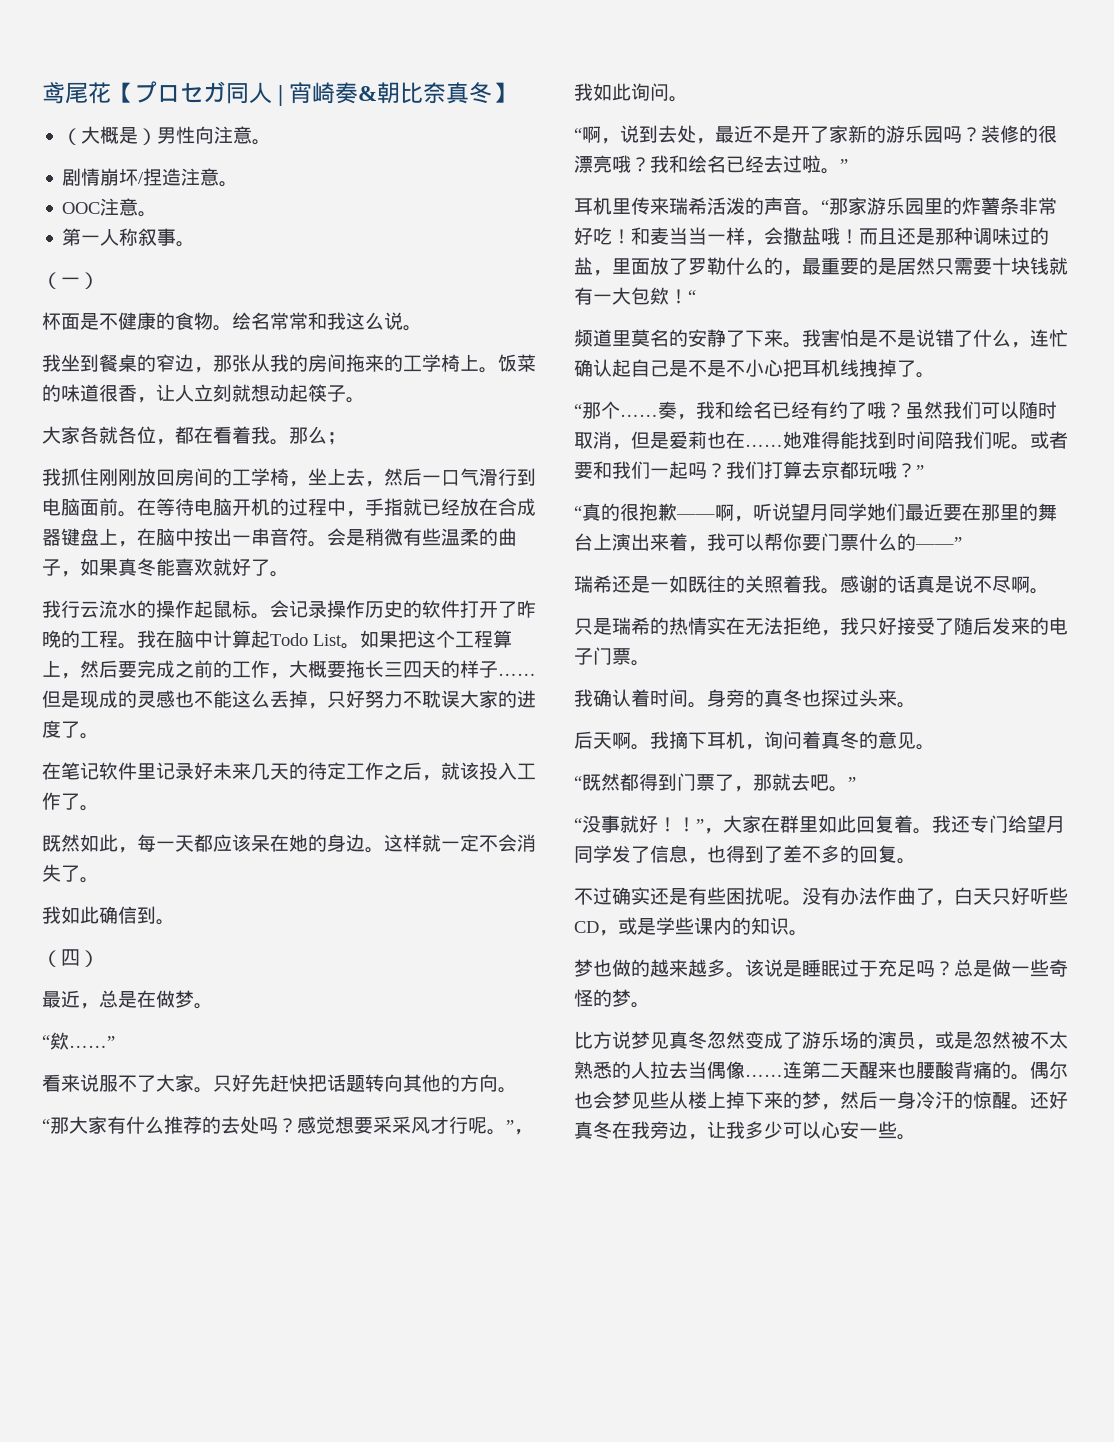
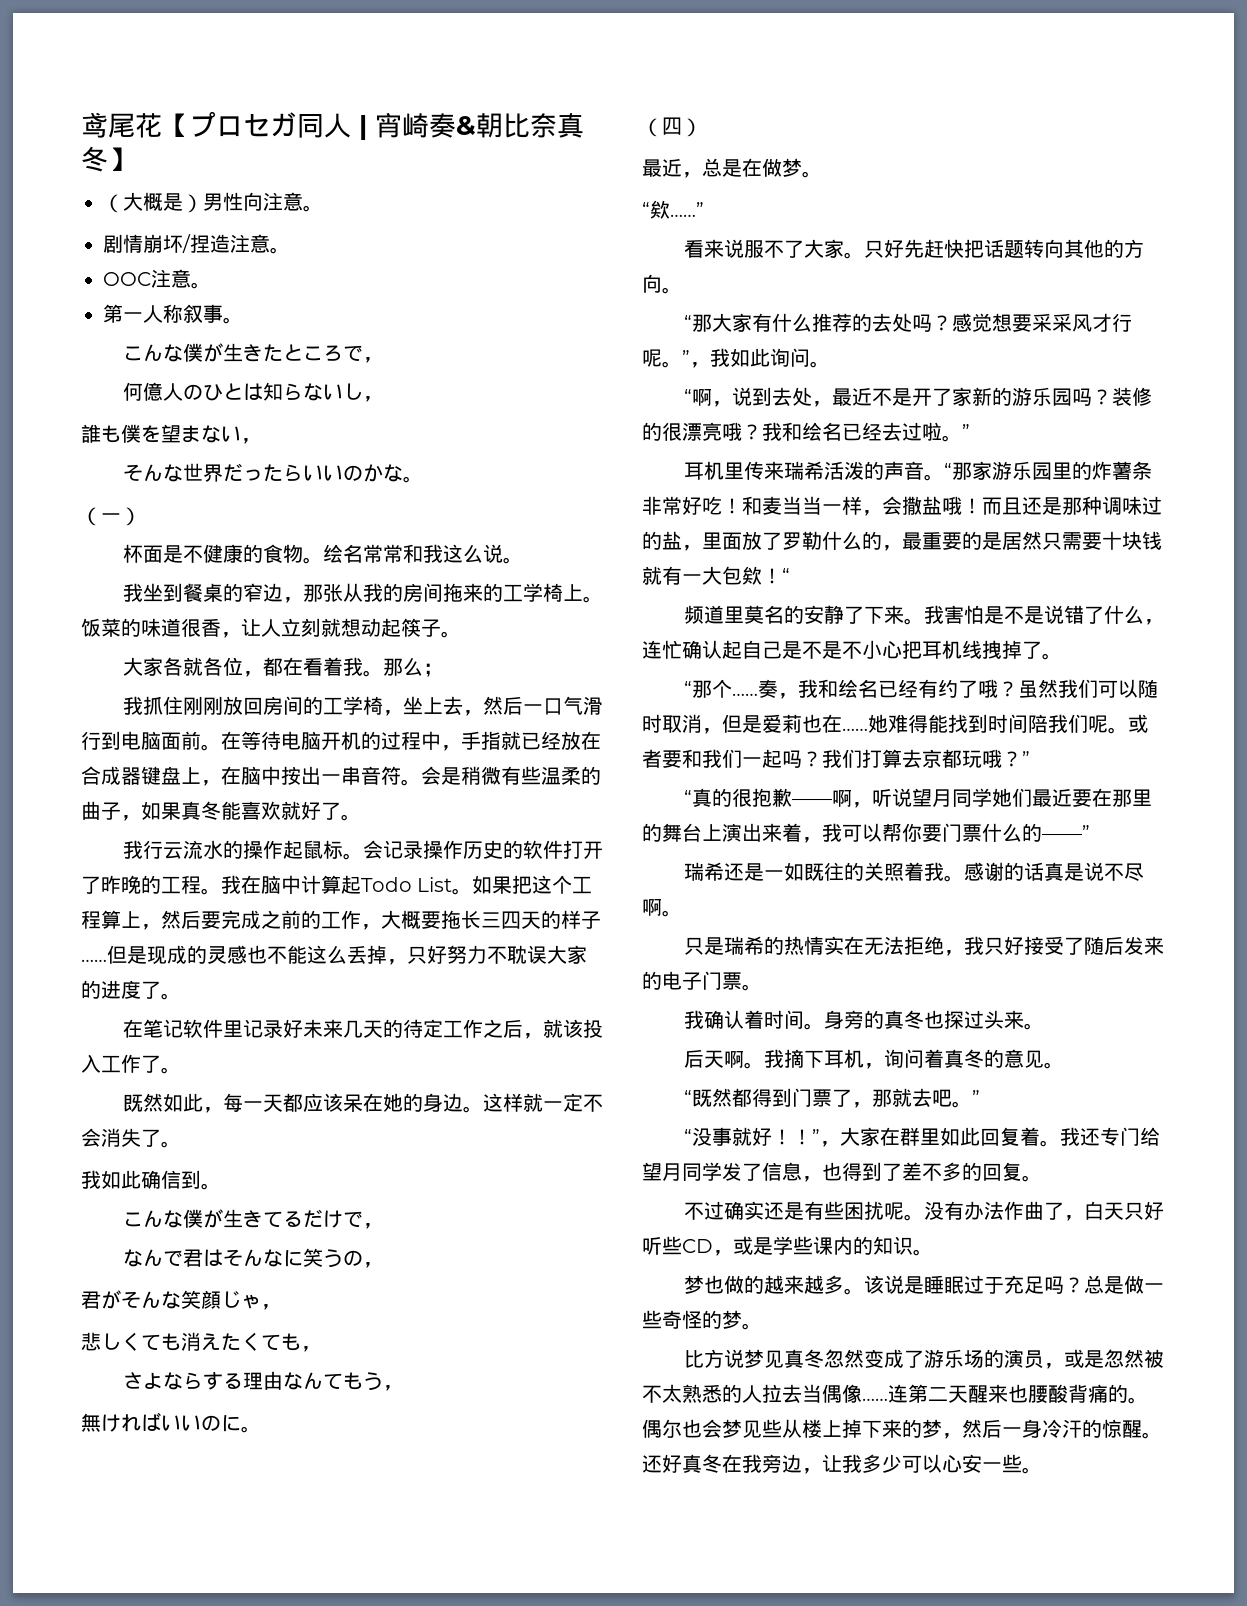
+ こんな僕が生きたところで，
+ 何億人のひとは知らないし，
+ 誰も僕を望まない，
+ そんな世界だったらいいのかな。
+ こんな僕が生きてるだけで，
+ なんで君はそんなに笑うの，
+ 君がそんな笑顔じゃ，
+ 悲しくても消えたくても，
+ さよならする理由なんてもう，
+ 無ければいいのに。

